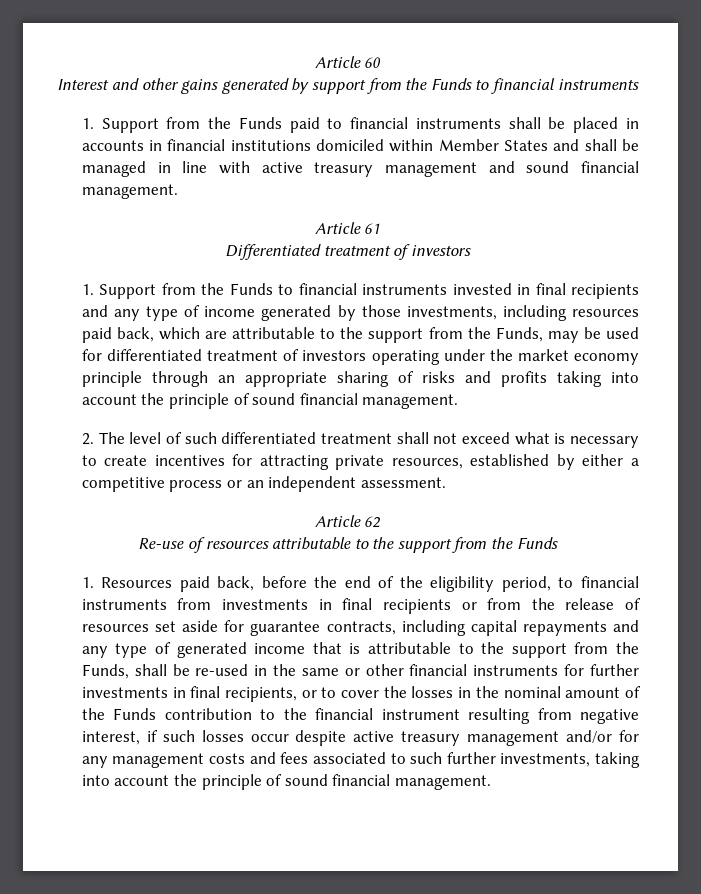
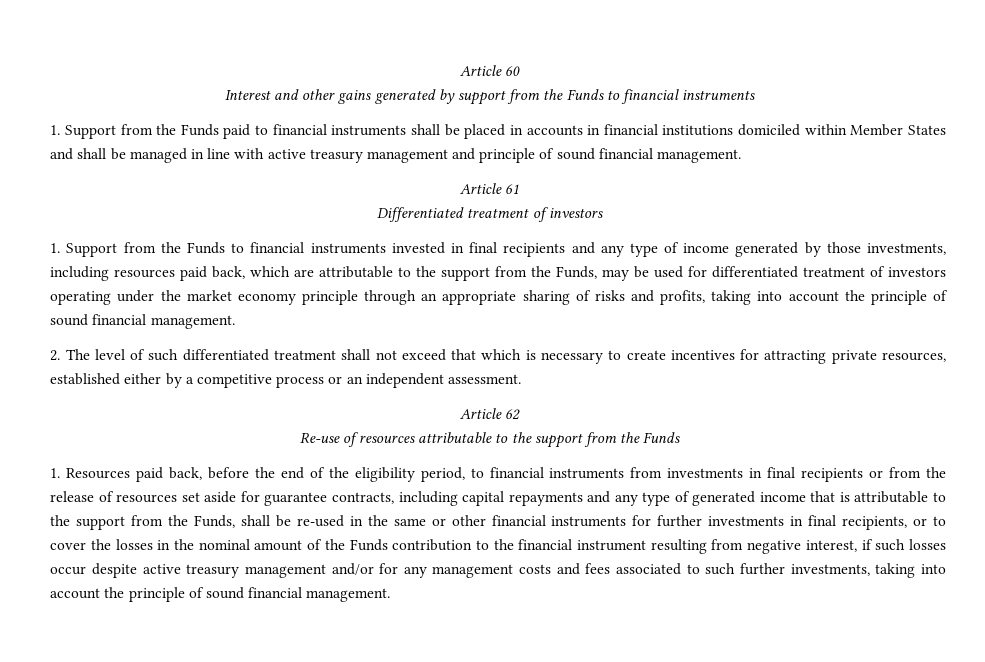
- 1. Support from the Funds paid to financial instruments shall be placed in accounts in financial institutions domiciled within Member States and shall be managed in line with active treasury management and sound financial management.
+ 1. Support from the Funds paid to financial instruments shall be placed in accounts in financial institutions domiciled within Member States and shall be managed in line with active treasury management and principle of sound financial management.
- 1. Support from the Funds to financial instruments invested in final recipients and any type of income generated by those investments, including resources paid back, which are attributable to the support from the Funds, may be used for differentiated treatment of investors operating under the market economy principle through an appropriate sharing of risks and profits taking into account the principle of sound financial management.
+ 1. Support from the Funds to financial instruments invested in final recipients and any type of income generated by those investments, including resources paid back, which are attributable to the support from the Funds, may be used for differentiated treatment of investors operating under the market economy principle through an appropriate sharing of risks and profits, taking into account the principle of sound financial management.
- 2. The level of such differentiated treatment shall not exceed what is necessary to create incentives for attracting private resources, established by either a competitive process or an independent assessment.
+ 2. The level of such differentiated treatment shall not exceed that which is necessary to create incentives for attracting private resources, established either by a competitive process or an independent assessment.

